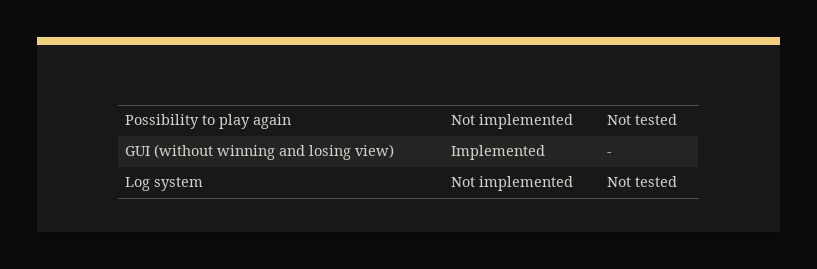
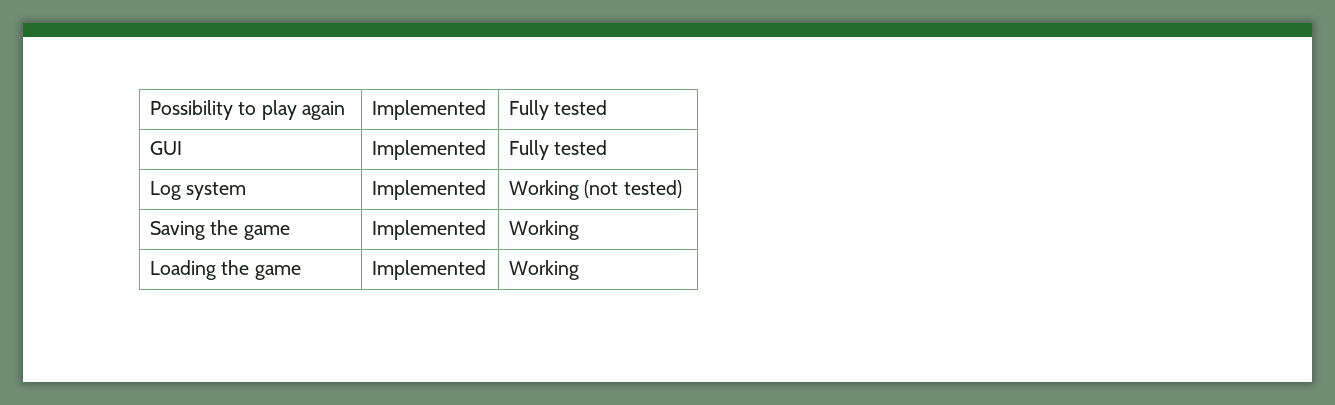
- Possibility to play again | Not implemented | Not tested
+ Possibility to play again | Implemented | Fully tested
- GUI (without winning and losing view) | Implemented | -
+ GUI | Implemented | Fully tested
- Log system | Not implemented | Not tested
+ Log system | Implemented | Working (not tested)
+ Saving the game | Implemented | Working
+ Loading the game | Implemented | Working

